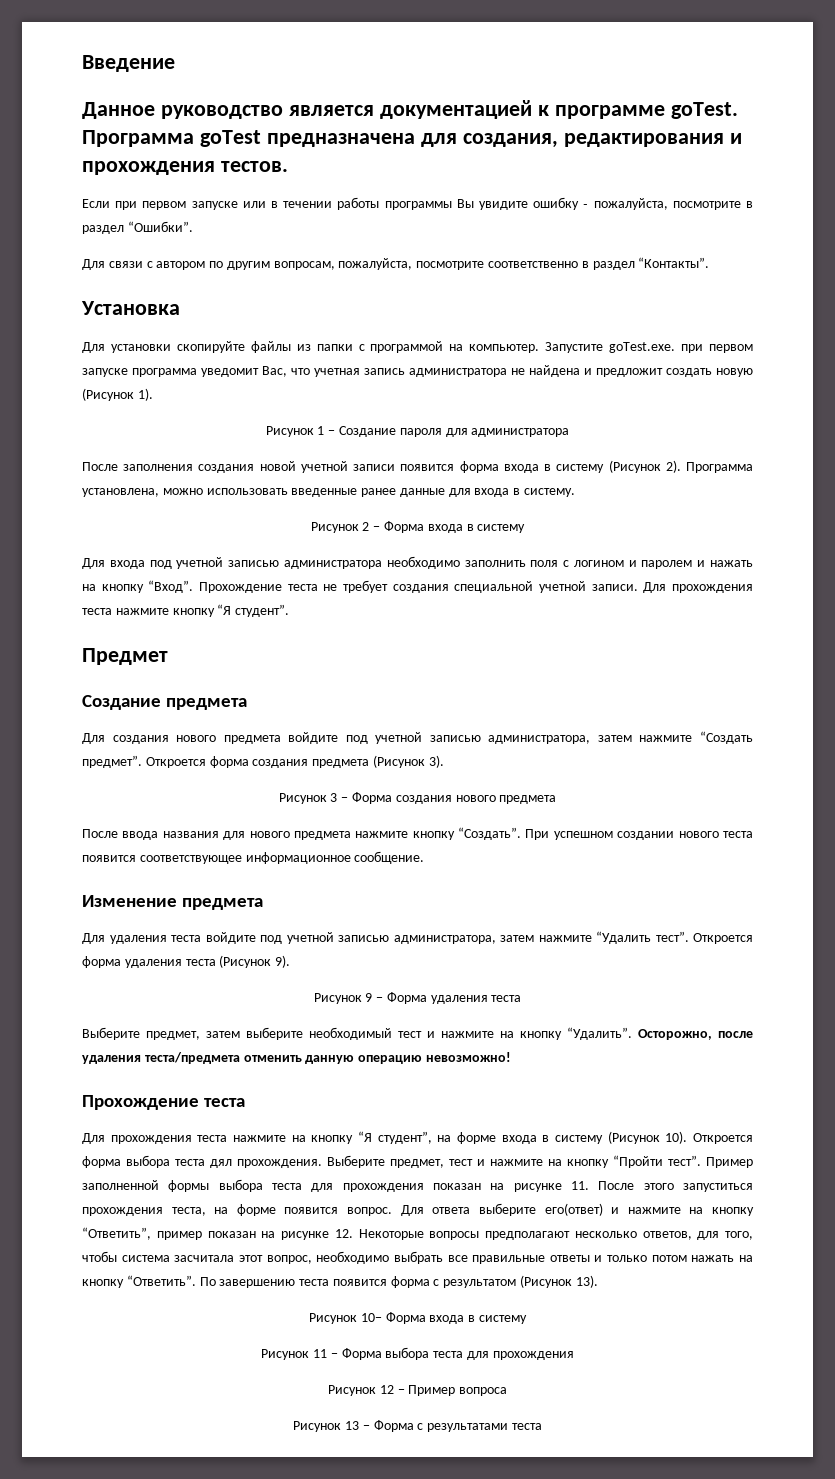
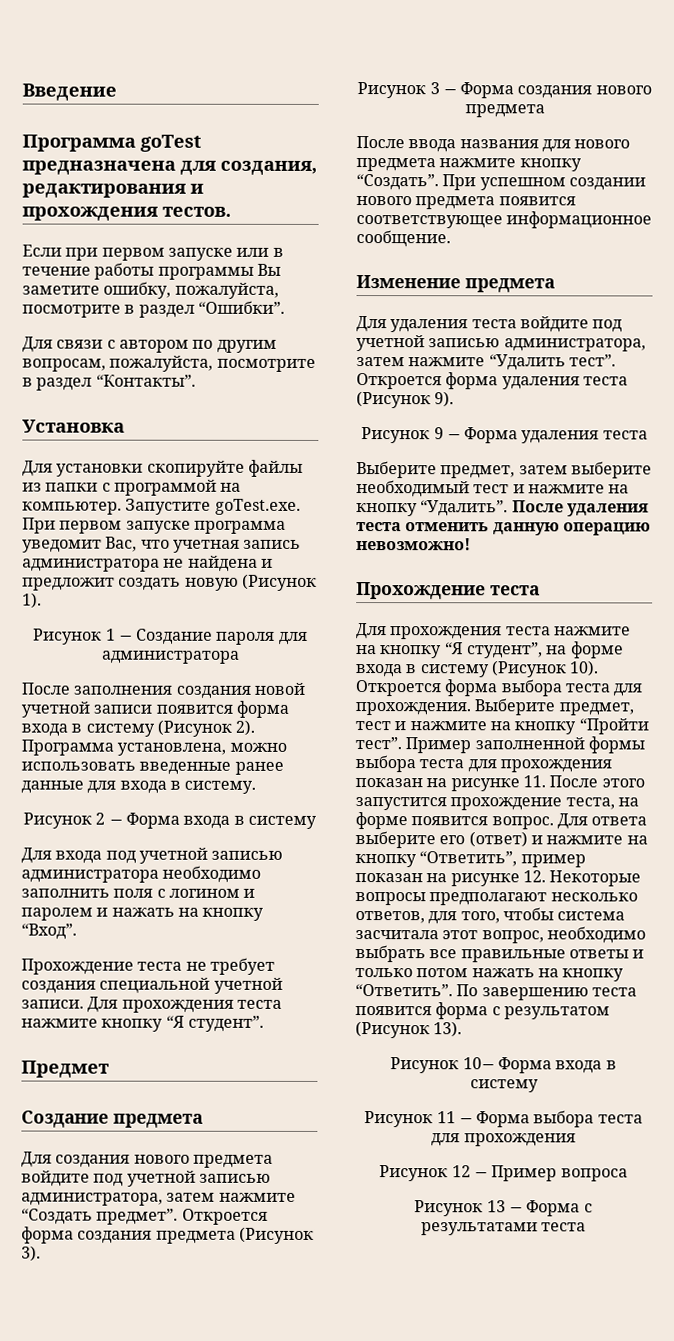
- Данное руководство является документацией к программе goTest.
- Если при первом запуске или в течении работы программы Вы увидите ошибку ˗ пожалуйста, посмотрите в раздел “Ошибки”.
+ Если при первом запуске или в течение работы программы Вы заметите ошибку, пожалуйста, посмотрите в раздел “Ошибки”.
- Для связи с автором по другим вопросам, пожалуйста, посмотрите соответственно в раздел “Контакты”.
+ Для связи с автором по другим вопросам, пожалуйста, посмотрите в раздел “Контакты”.
- Запустите goTest.exe. при первом запуске программа уведомит Вас, что учетная запись администратора не найдена и предложит создать новую (Рисунок 1).
+ Запустите goTest.exe. При первом запуске программа уведомит Вас, что учетная запись администратора не найдена и предложит создать новую (Рисунок 1).
- Для входа под учетной записью администратора необходимо заполнить поля с логином и паролем и нажать на кнопку “Вход”. Прохождение теста не требует создания специальной учетной записи.
+ Для входа под учетной записью администратора необходимо заполнить поля с логином и паролем и нажать на кнопку “Вход”.
+ Прохождение теста не требует создания специальной учетной записи.
- При успешном создании нового теста появится соответствующее информационное сообщение.
+ При успешном создании нового предмета появится соответствующее информационное сообщение.
- Осторожно, после удаления теста/предмета отменить данную операцию невозможно!
+ После удаления теста отменить данную операцию невозможно!
- Откроется форма выбора теста дял прохождения.
+ Откроется форма выбора теста для прохождения.
- Пример заполненной формы выбора теста для прохождения показан на рисунке 11. После этого запуститься прохождения теста, на форме появится вопрос.
+ Пример заполненной формы выбора теста для прохождения показан на рисунке 11. После этого запустится прохождение теста, на форме появится вопрос.
- Для ответа выберите его(ответ) и нажмите на кнопку “Ответить”, пример показан на рисунке 12. Некоторые вопросы предполагают несколько ответов, для того, чтобы система засчитала этот вопрос, необходимо выбрать все правильные ответы и только потом нажать на кнопку “Ответить”.
+ Для ответа выберите его (ответ) и нажмите на кнопку “Ответить”, пример показан на рисунке 12. Некоторые вопросы предполагают несколько ответов, для того, чтобы система засчитала этот вопрос, необходимо выбрать все правильные ответы и только потом нажать на кнопку “Ответить”.

